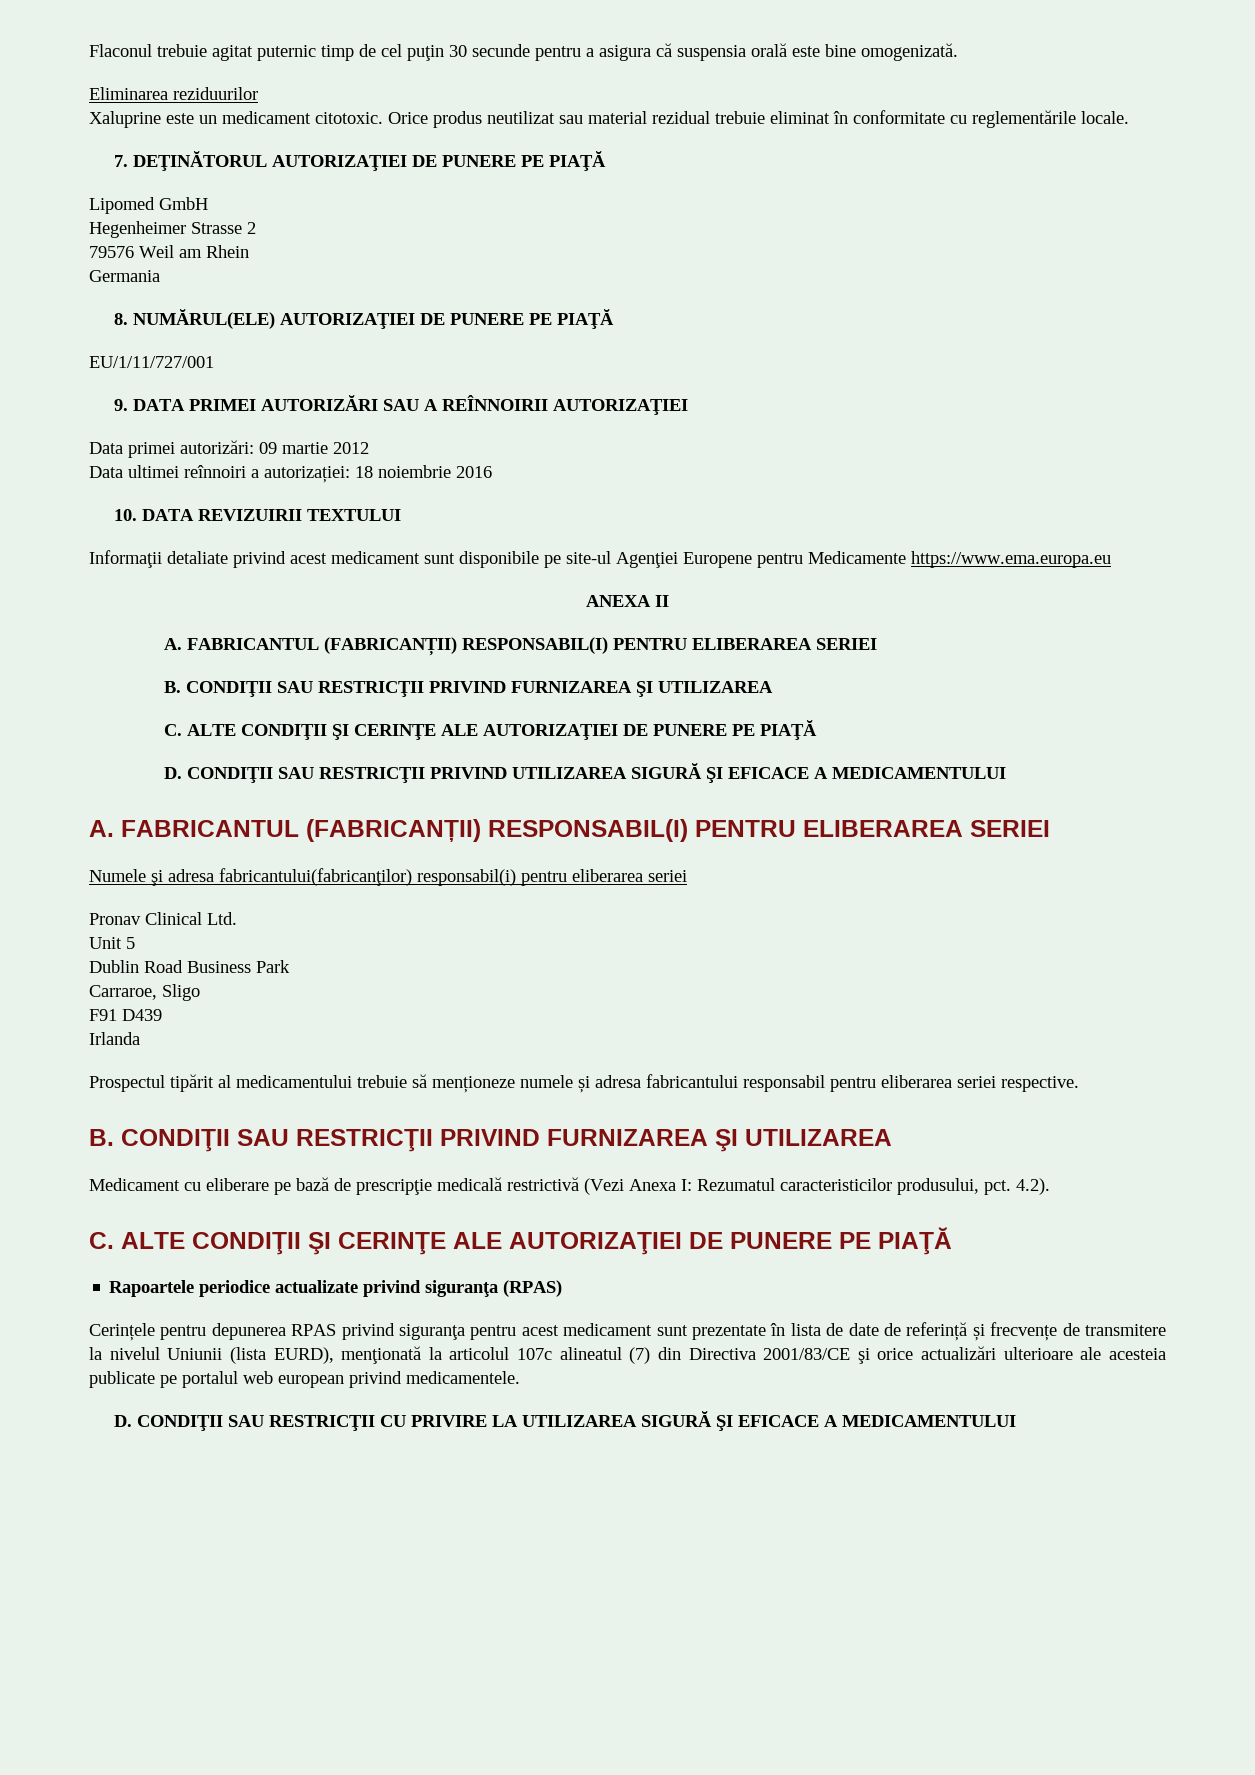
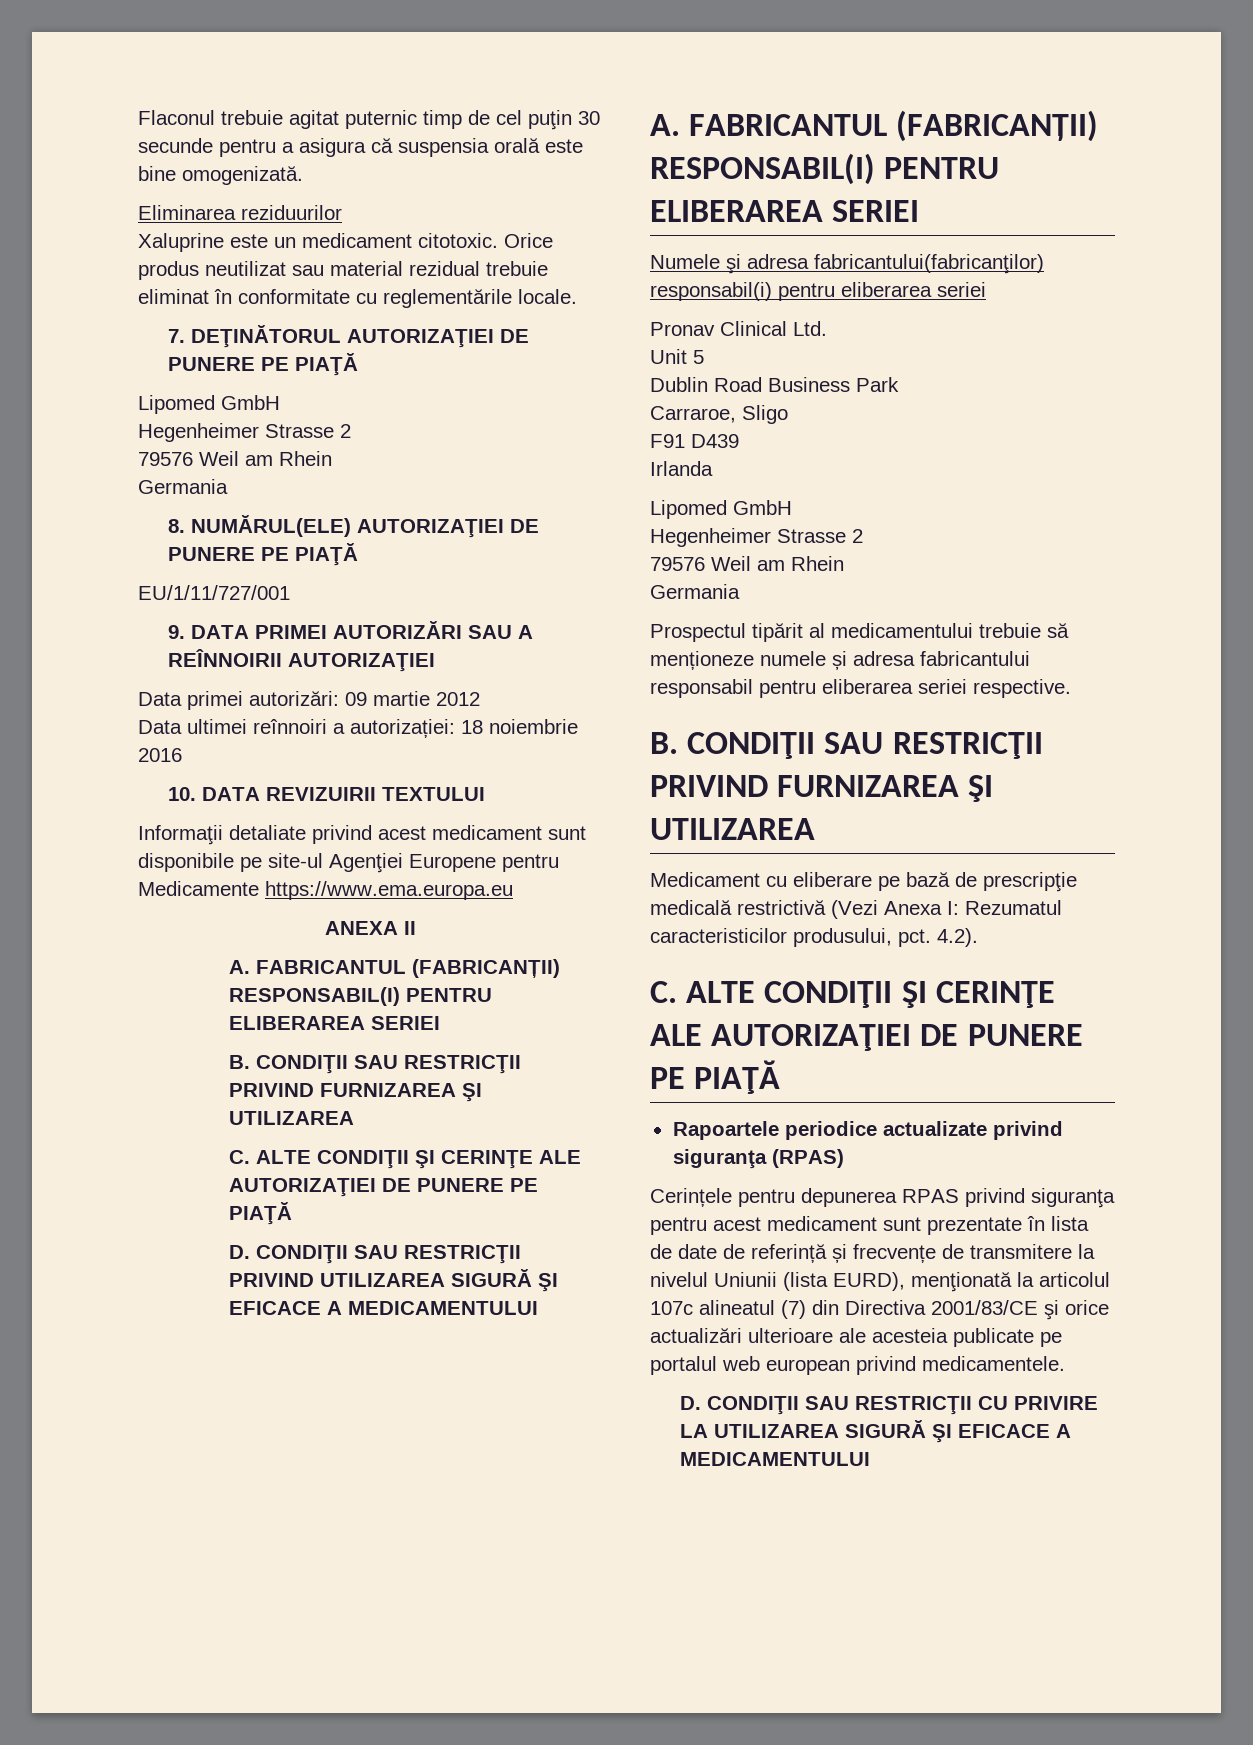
  Irlanda
+ Lipomed GmbH
+ Hegenheimer Strasse 2
+ 79576 Weil am Rhein
+ Germania

